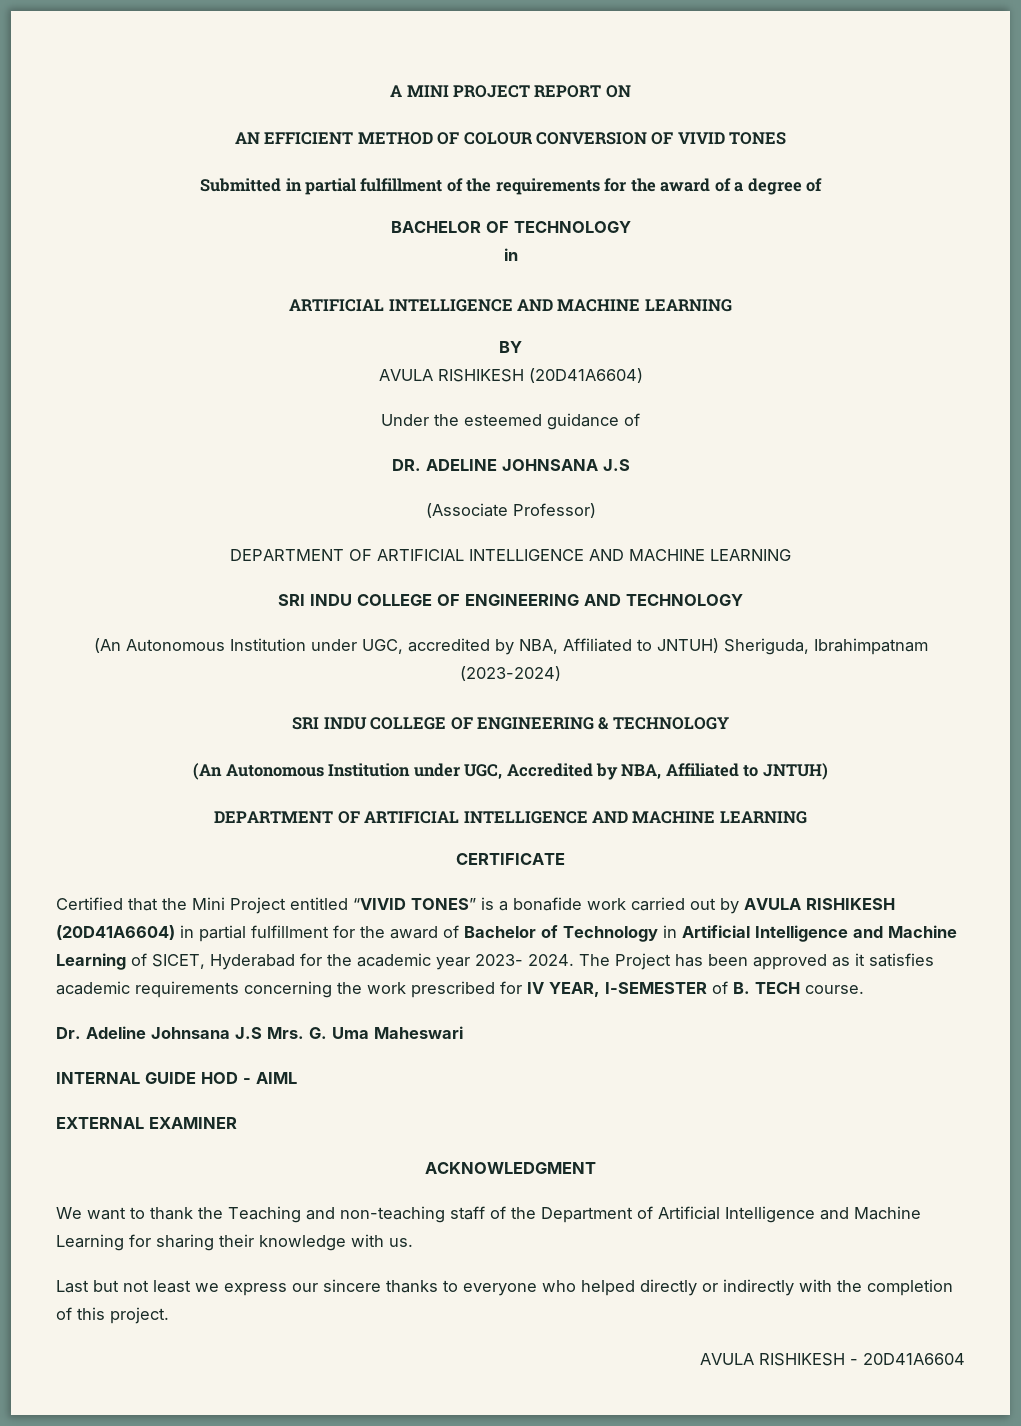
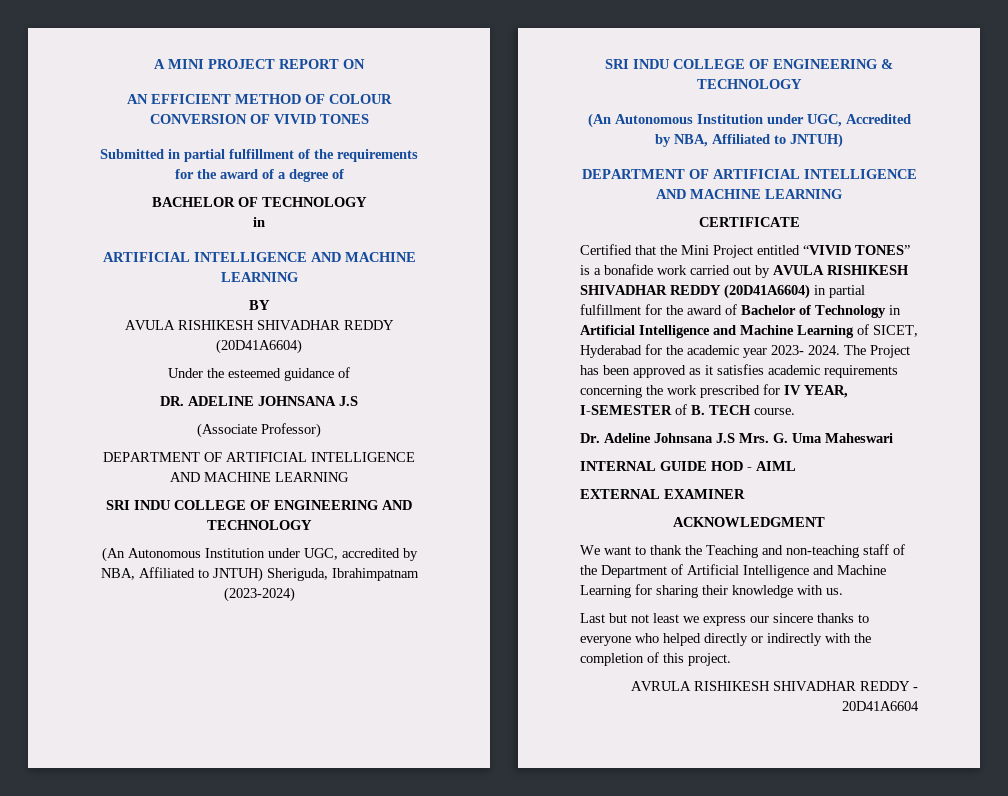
  BY
- AVULA RISHIKESH (20D41A6604)
+ AVULA RISHIKESH SHIVADHAR REDDY (20D41A6604)
- Certified that the Mini Project entitled “VIVID TONES” is a bonafide work carried out by AVULA RISHIKESH (20D41A6604) in partial fulfillment for the award of Bachelor of Technology in Artificial Intelligence and Machine Learning of SICET, Hyderabad for the academic year 2023- 2024.
+ Certified that the Mini Project entitled “VIVID TONES” is a bonafide work carried out by AVULA RISHIKESH SHIVADHAR REDDY (20D41A6604) in partial fulfillment for the award of Bachelor of Technology in Artificial Intelligence and Machine Learning of SICET, Hyderabad for the academic year 2023- 2024.
- AVULA RISHIKESH - 20D41A6604
+ AVRULA RISHIKESH SHIVADHAR REDDY - 20D41A6604

